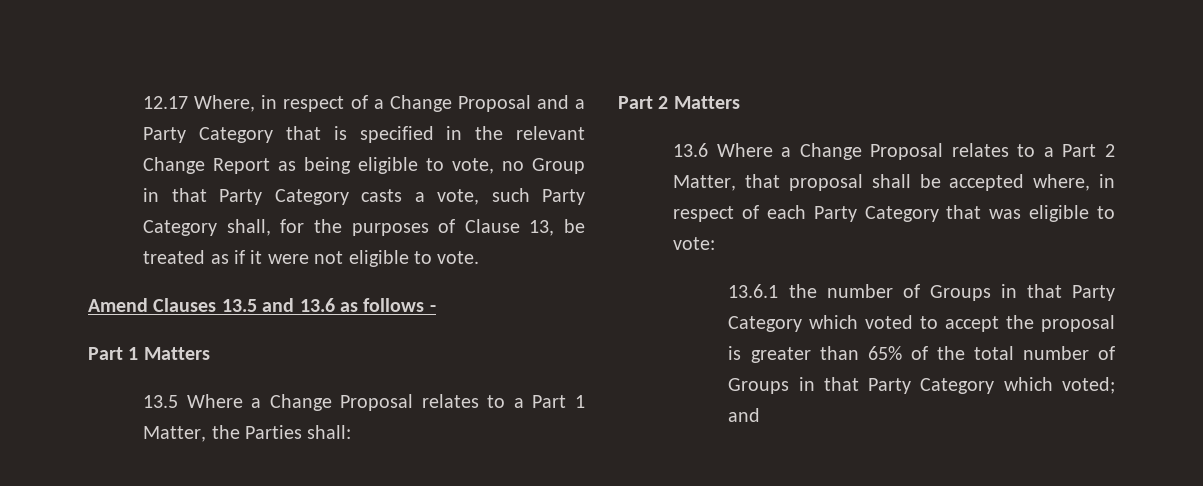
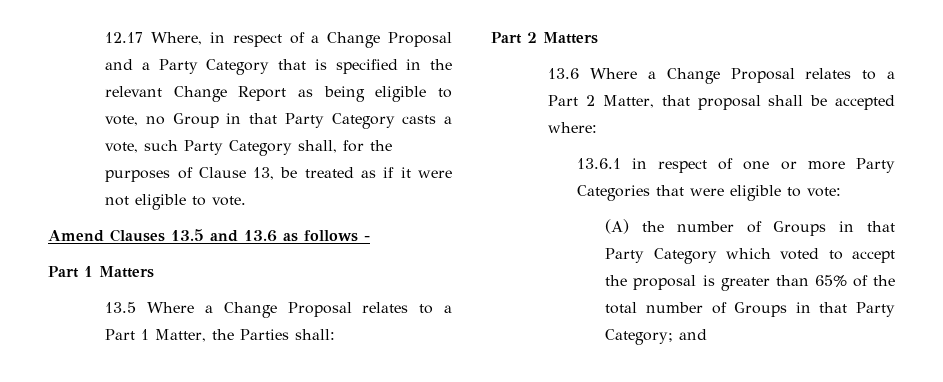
- 13.6 Where a Change Proposal relates to a Part 2 Matter, that proposal shall be accepted where, in respect of each Party Category that was eligible to vote:
+ 13.6 Where a Change Proposal relates to a Part 2 Matter, that proposal shall be accepted where:
+ 13.6.1 in respect of one or more Party Categories that were eligible to vote:
- 13.6.1 the number of Groups in that Party Category which voted to accept the proposal is greater than 65% of the total number of Groups in that Party Category which voted; and
+ (A) the number of Groups in that Party Category which voted to accept the proposal is greater than 65% of the total number of Groups in that Party Category; and

